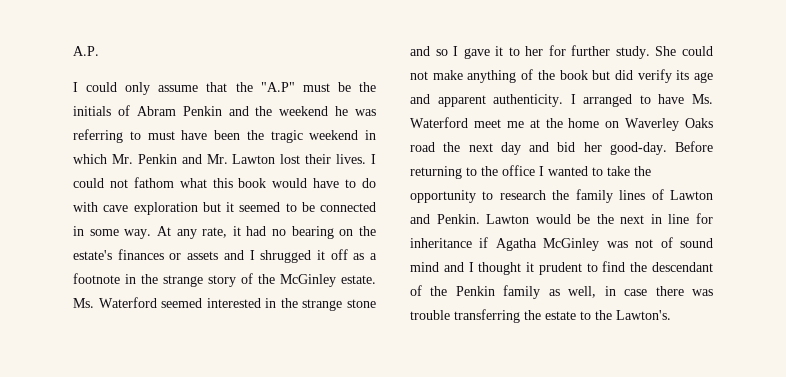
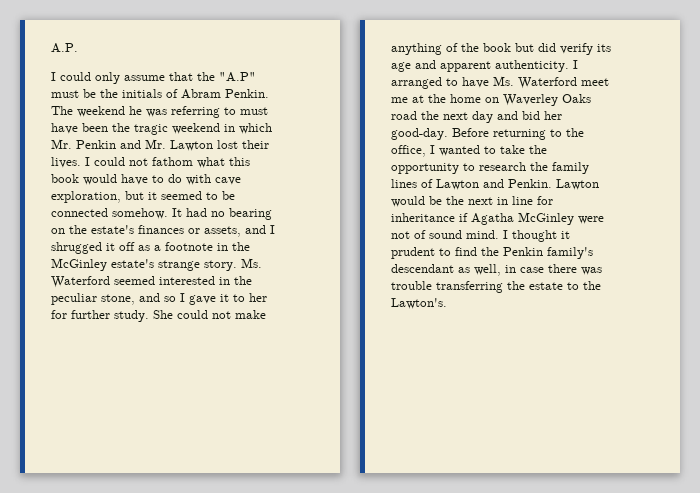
- I could only assume that the "A.P" must be the initials of Abram Penkin and the weekend he was referring to must have been the tragic weekend in which Mr. Penkin and Mr. Lawton lost their lives.
+ I could only assume that the "A.P" must be the initials of Abram Penkin. The weekend he was referring to must have been the tragic weekend in which Mr. Penkin and Mr. Lawton lost their lives.
- I could not fathom what this book would have to do with cave exploration but it seemed to be connected in some way. At any rate, it had no bearing on the estate's finances or assets and I shrugged it off as a footnote in the strange story of the McGinley estate.
+ I could not fathom what this book would have to do with cave exploration, but it seemed to be connected somehow. It had no bearing on the estate's finances or assets, and I shrugged it off as a footnote in the McGinley estate's strange story.
- Ms. Waterford seemed interested in the strange stone and so I gave it to her for further study.
+ Ms. Waterford seemed interested in the peculiar stone, and so I gave it to her for further study.
- Before returning to the office I wanted to take the opportunity to research the family lines of Lawton and Penkin.
+ Before returning to the office, I wanted to take the opportunity to research the family lines of Lawton and Penkin.
- Lawton would be the next in line for inheritance if Agatha McGinley was not of sound mind and I thought it prudent to find the descendant of the Penkin family as well, in case there was trouble transferring the estate to the Lawton's.
+ Lawton would be the next in line for inheritance if Agatha McGinley were not of sound mind. I thought it prudent to find the Penkin family's descendant as well, in case there was trouble transferring the estate to the Lawton's.

